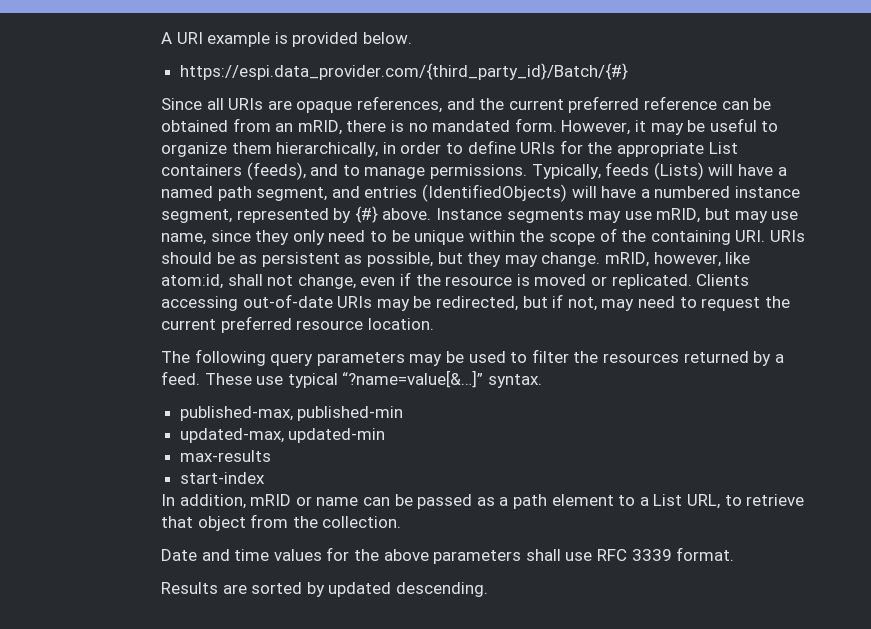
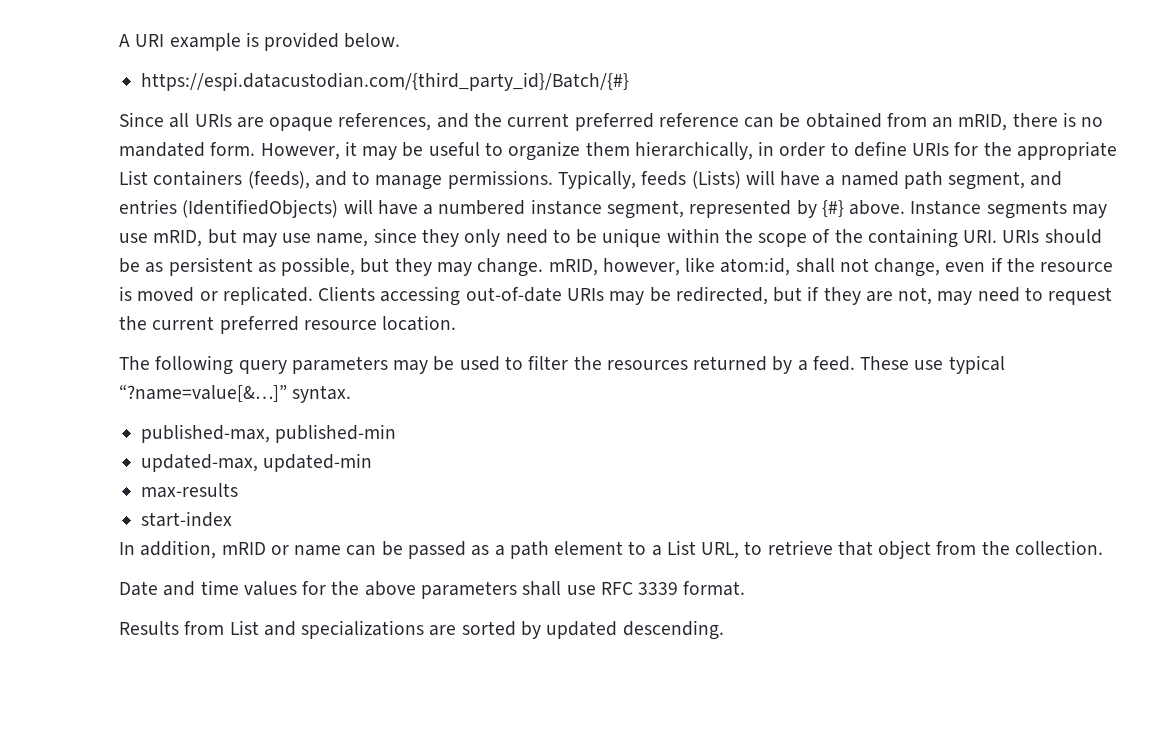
- https://espi.data_provider.com/{third_party_id}/Batch/{#}
+ https://espi.datacustodian.com/{third_party_id}/Batch/{#}
- Clients accessing out-of-date URIs may be redirected, but if not, may need to request the current preferred resource location.
+ Clients accessing out-of-date URIs may be redirected, but if they are not, may need to request the current preferred resource location.
- Results are sorted by updated descending.
+ Results from List and specializations are sorted by updated descending.

